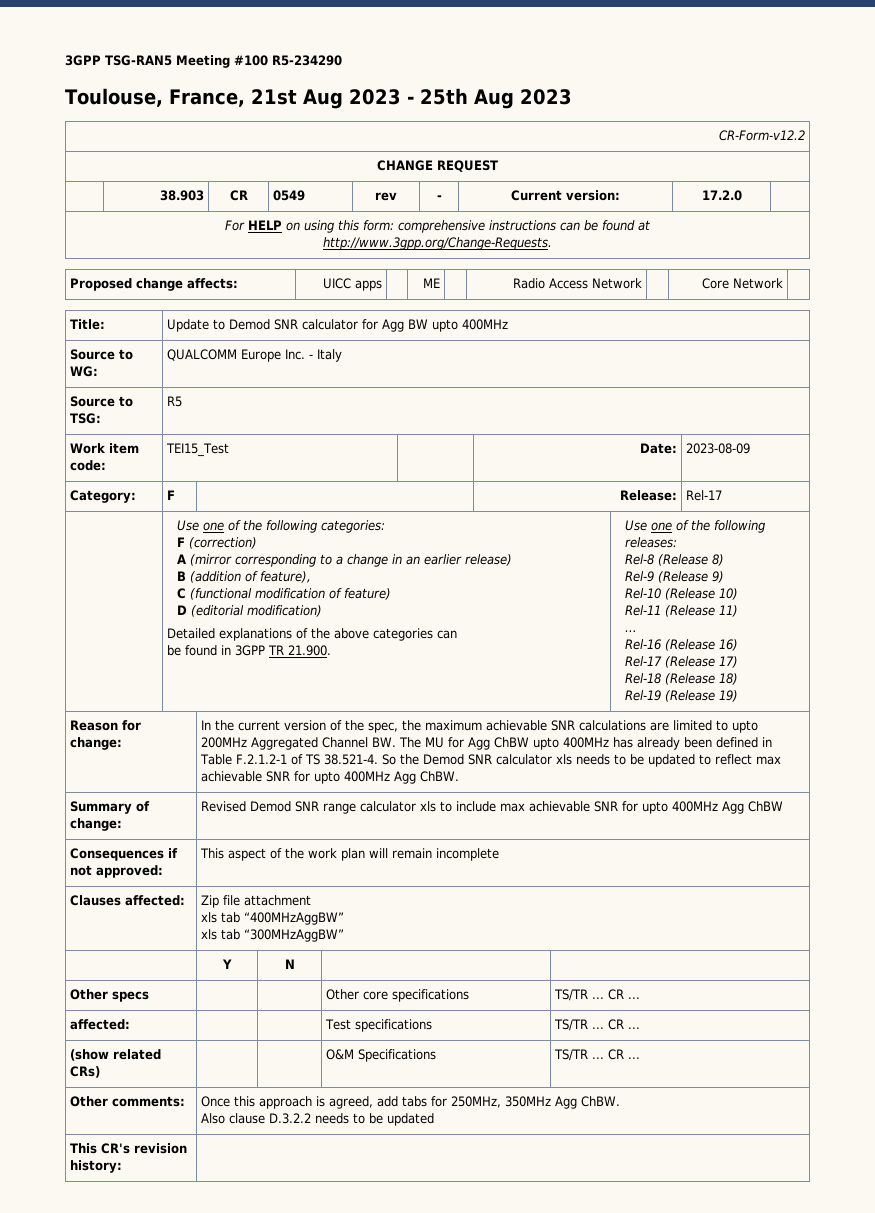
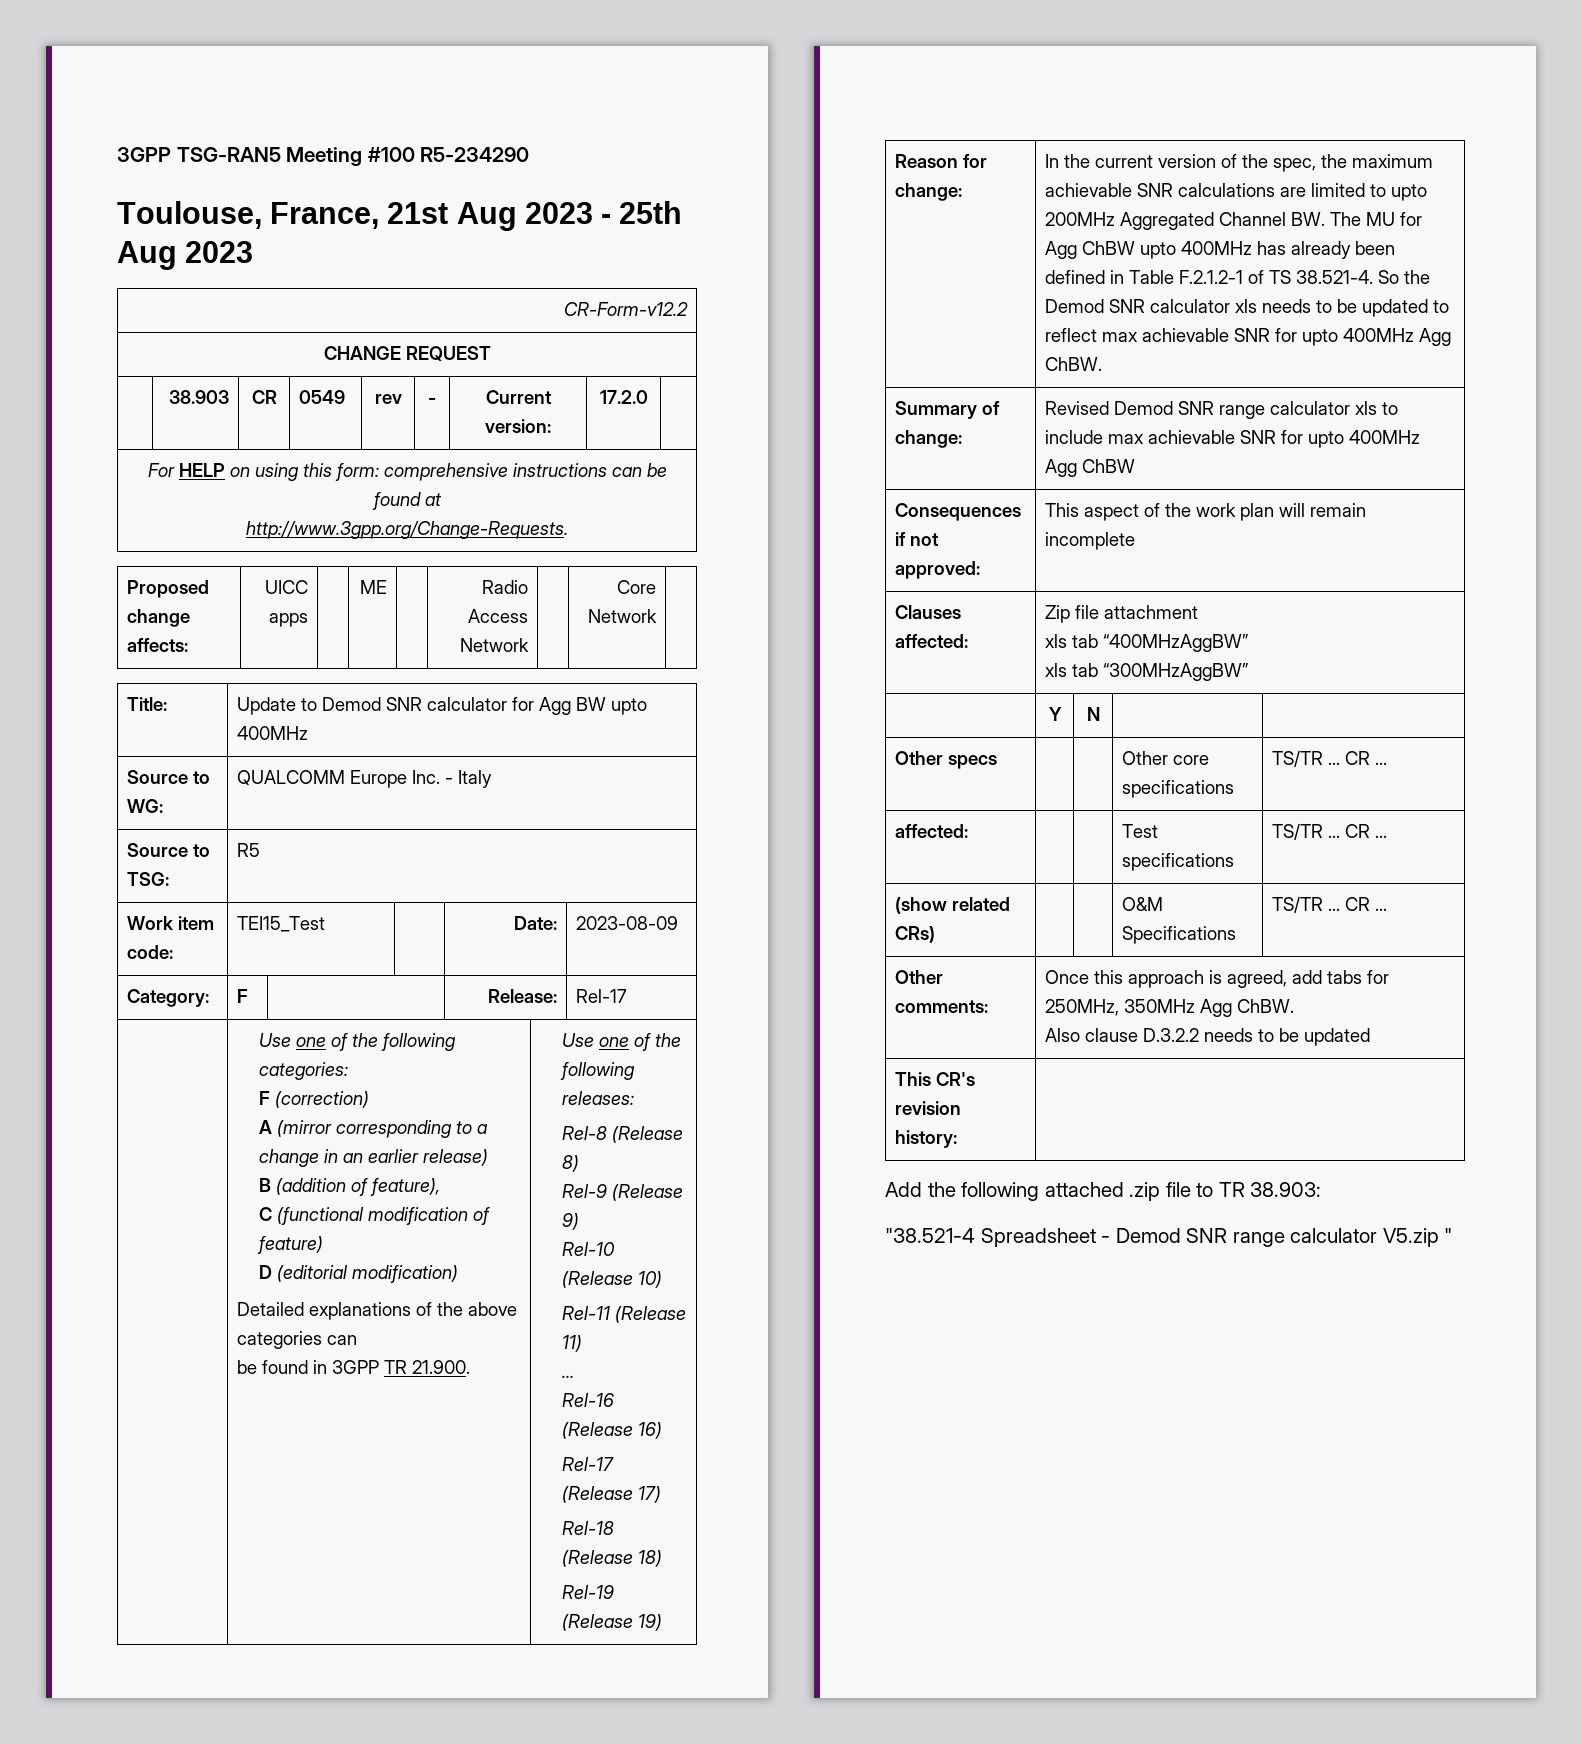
+ Add the following attached .zip file to TR 38.903:
+ "38.521-4 Spreadsheet - Demod SNR range calculator V5.zip "

